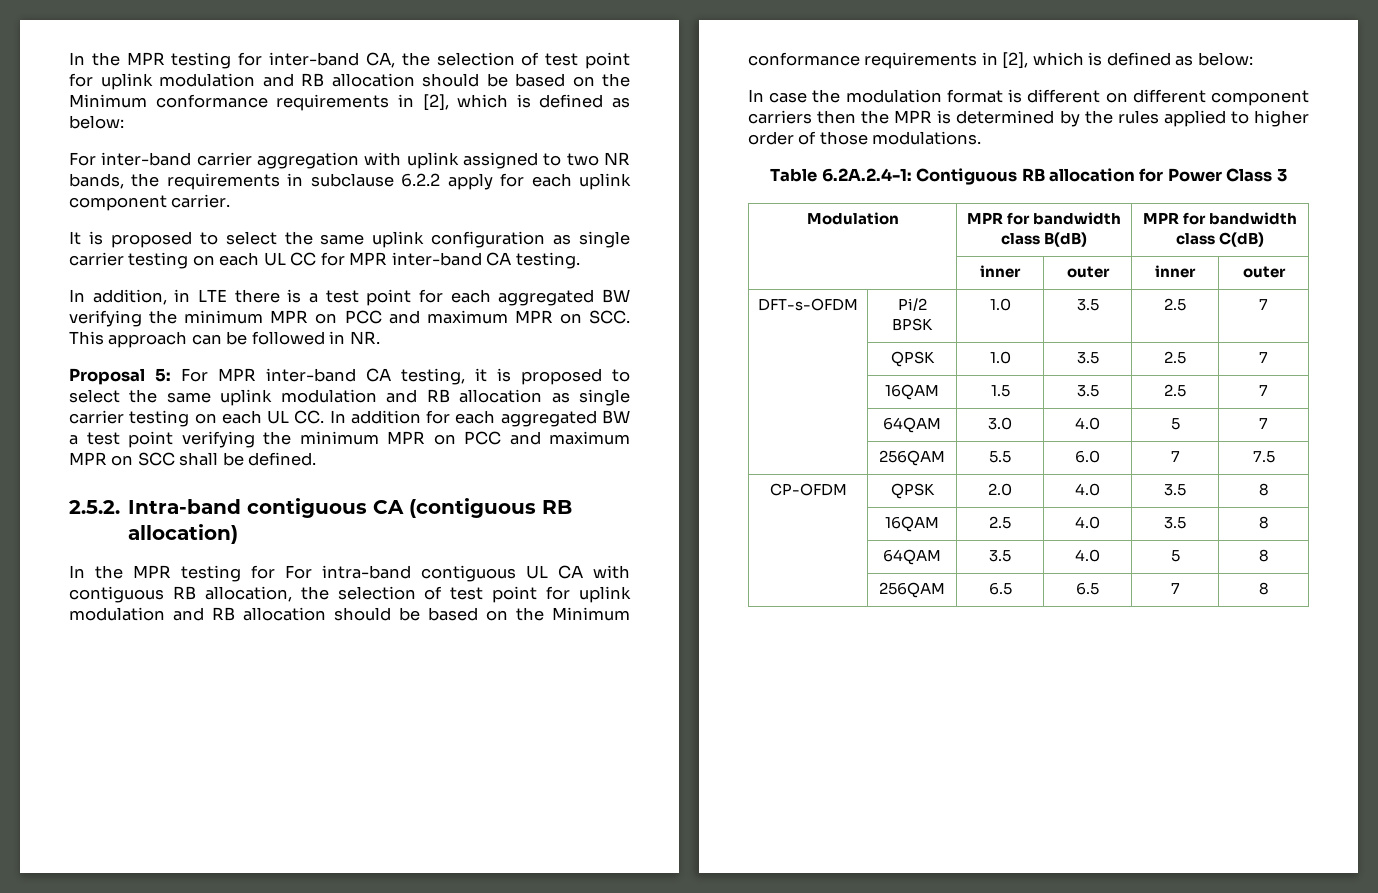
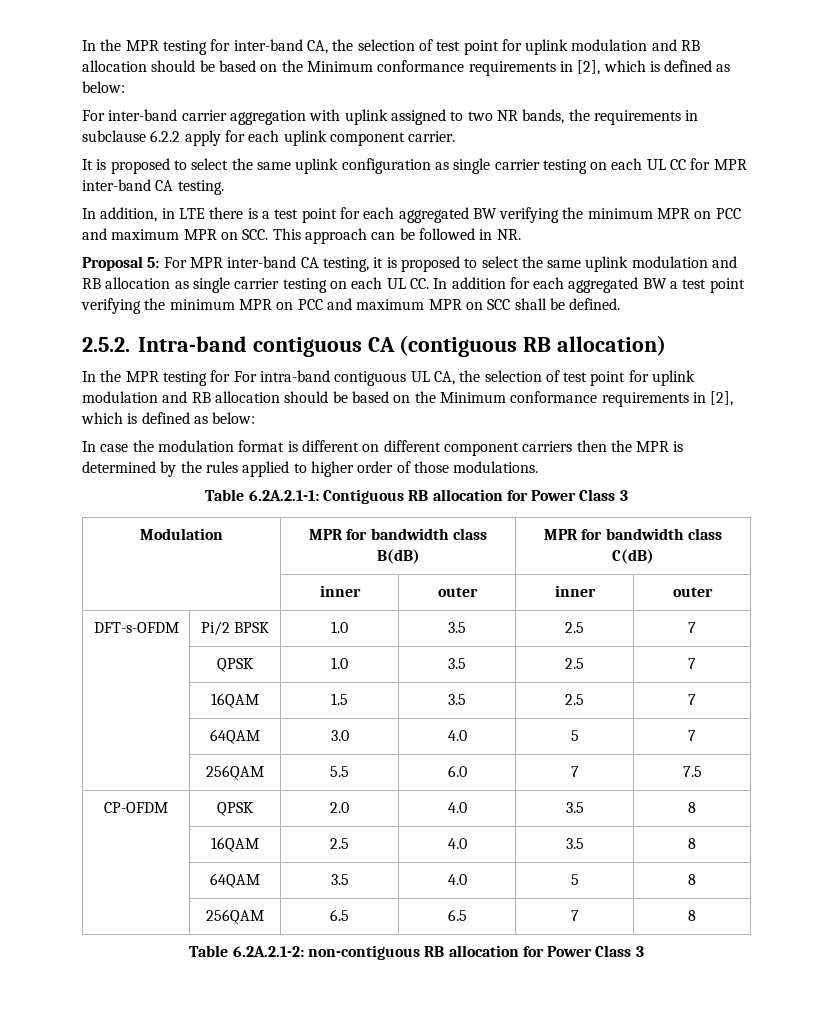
- In the MPR testing for For intra-band contiguous UL CA with contiguous RB allocation, the selection of test point for uplink modulation and RB allocation should be based on the Minimum conformance requirements in [2], which is defined as below:
+ In the MPR testing for For intra-band contiguous UL CA, the selection of test point for uplink modulation and RB allocation should be based on the Minimum conformance requirements in [2], which is defined as below:
- Table 6.2A.2.4-1: Contiguous RB allocation for Power Class 3
+ Table 6.2A.2.1-1: Contiguous RB allocation for Power Class 3
+ Table 6.2A.2.1-2: non-contiguous RB allocation for Power Class 3

